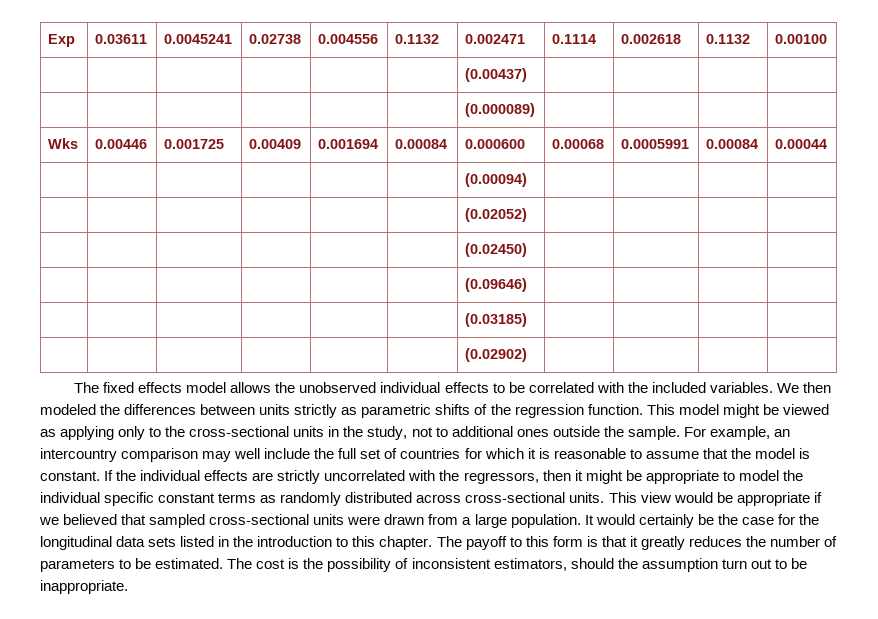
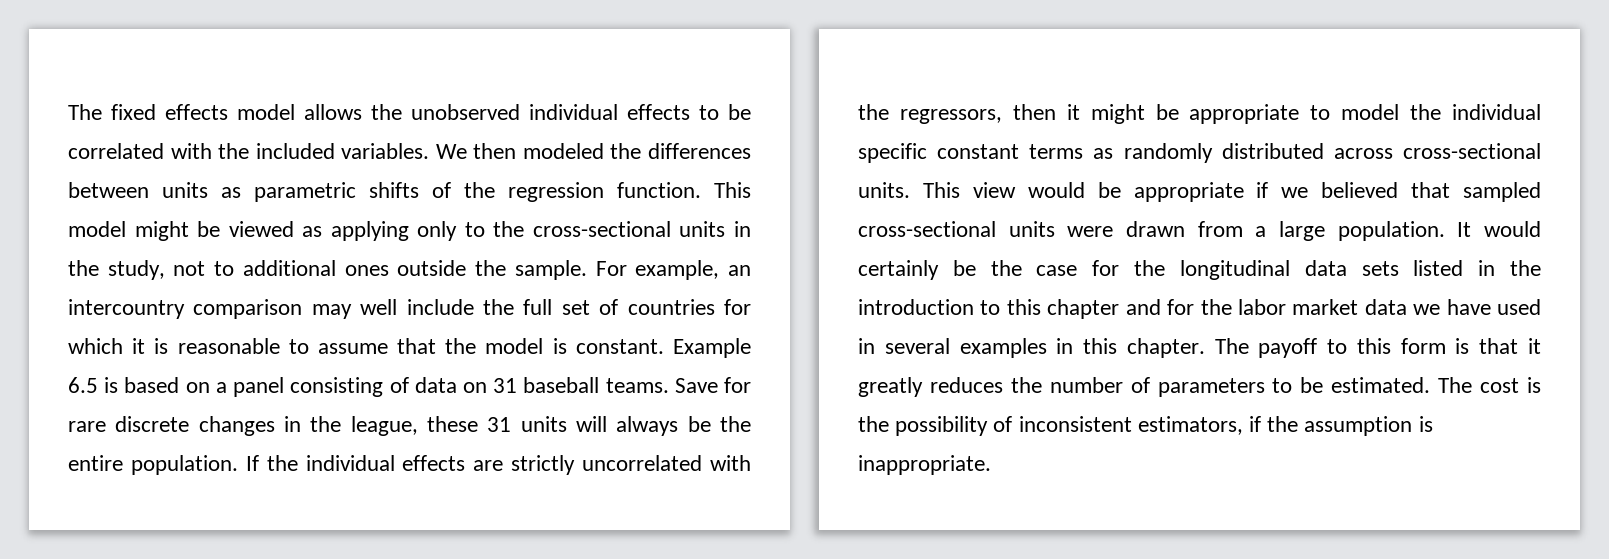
- Exp | 0.03611 | 0.0045241 | 0.02738 | 0.004556 | 0.1132 | 0.002471 | 0.1114 | 0.002618 | 0.1132 | 0.00100
- | | | | | | (0.00437) | | | |
- | | | | | | (0.000089) | | | |
- Wks | 0.00446 | 0.001725 | 0.00409 | 0.001694 | 0.00084 | 0.000600 | 0.00068 | 0.0005991 | 0.00084 | 0.00044
- | | | | | | (0.00094) | | | |
- | | | | | | (0.02052) | | | |
- | | | | | | (0.02450) | | | |
- | | | | | | (0.09646) | | | |
- | | | | | | (0.03185) | | | |
- | | | | | | (0.02902) | | | |
- We then modeled the differences between units strictly as parametric shifts of the regression function.
+ We then modeled the differences between units as parametric shifts of the regression function.
+ Example 6.5 is based on a panel consisting of data on 31 baseball teams. Save for rare discrete changes in the league, these 31 units will always be the entire population.
- It would certainly be the case for the longitudinal data sets listed in the introduction to this chapter.
+ It would certainly be the case for the longitudinal data sets listed in the introduction to this chapter and for the labor market data we have used in several examples in this chapter.
- The cost is the possibility of inconsistent estimators, should the assumption turn out to be inappropriate.
+ The cost is the possibility of inconsistent estimators, if the assumption is inappropriate.

